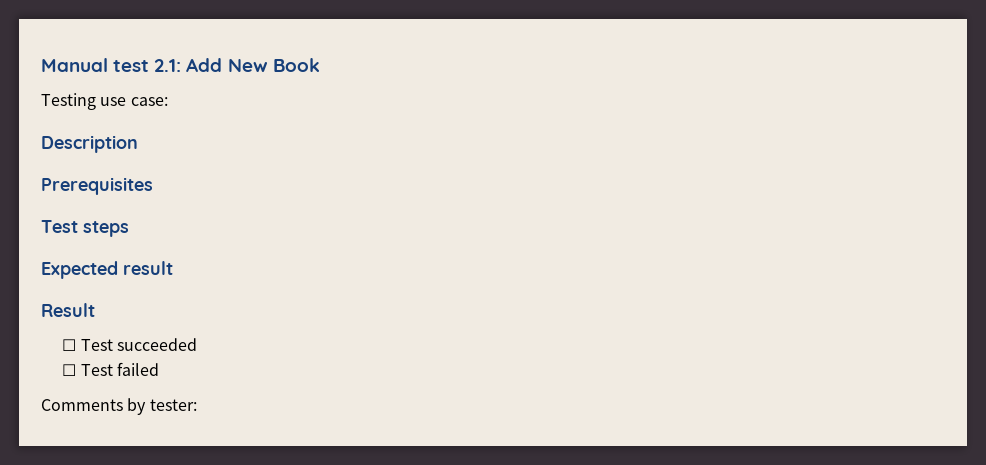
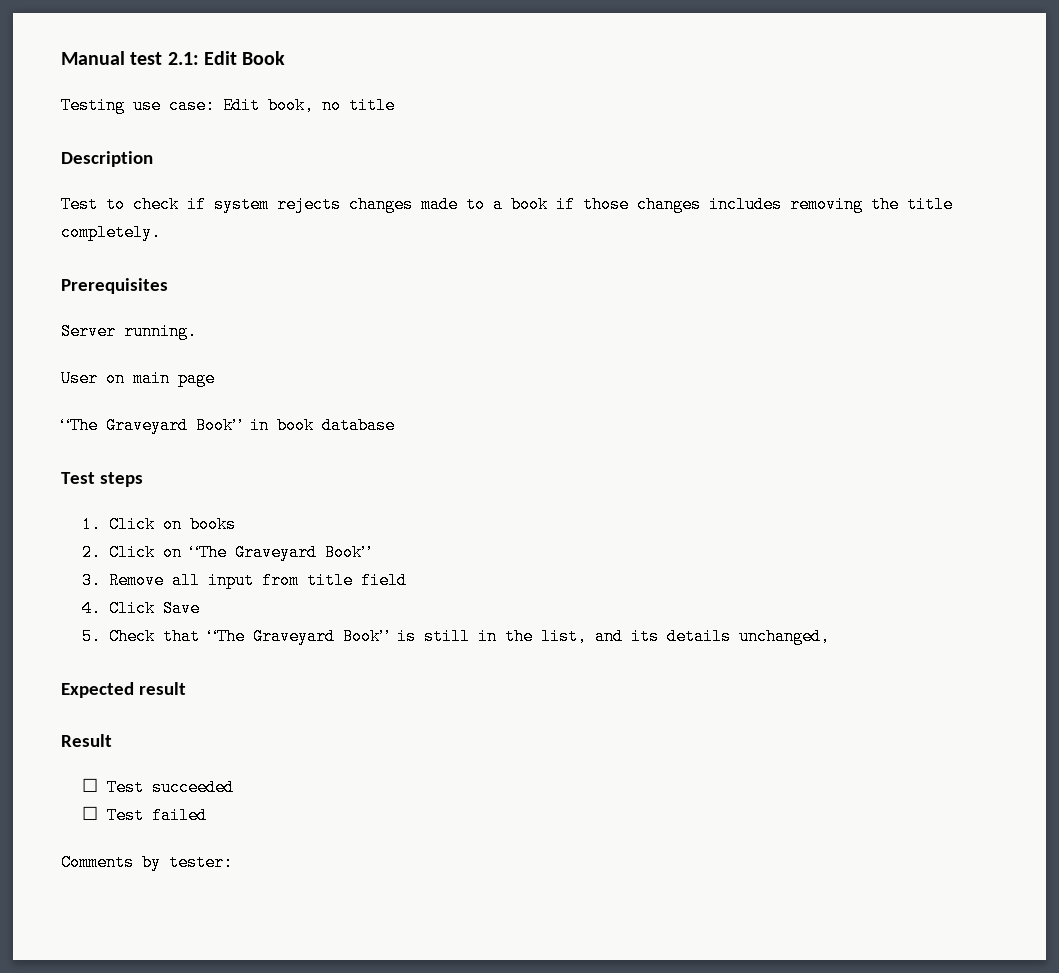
- Manual test 2.1: Add New Book
+ Manual test 2.1: Edit Book
- Testing use case:
+ Testing use case: Edit book, no title
  Description
+ Test to check if system rejects changes made to a book if those changes includes removing the title completely.
  Prerequisites
+ Server running.
+ User on main page
+ “The Graveyard Book” in book database
  Test steps
+ 1. Click on books
+ 2. Click on “The Graveyard Book”
+ 3. Remove all input from title field
+ 4. Click Save
+ 5. Check that “The Graveyard Book” is still in the list, and its details unchanged,

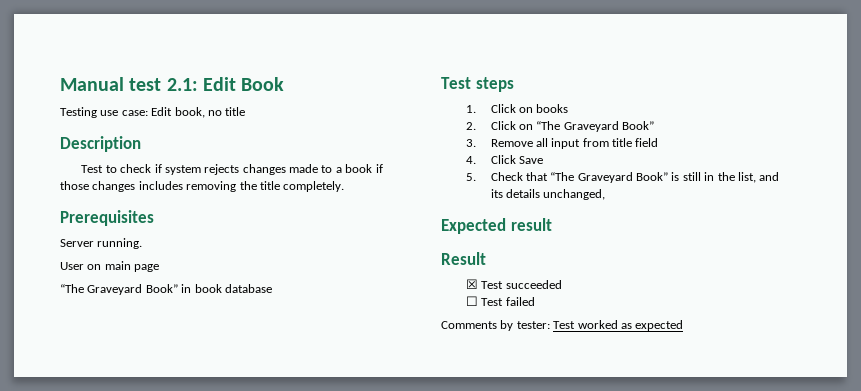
- ☐ Test succeeded
+ ☒ Test succeeded
- Comments by tester:
+ Comments by tester: Test worked as expected

